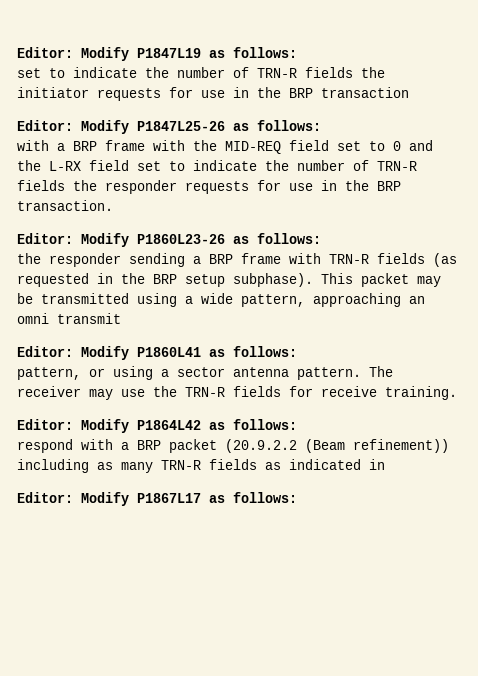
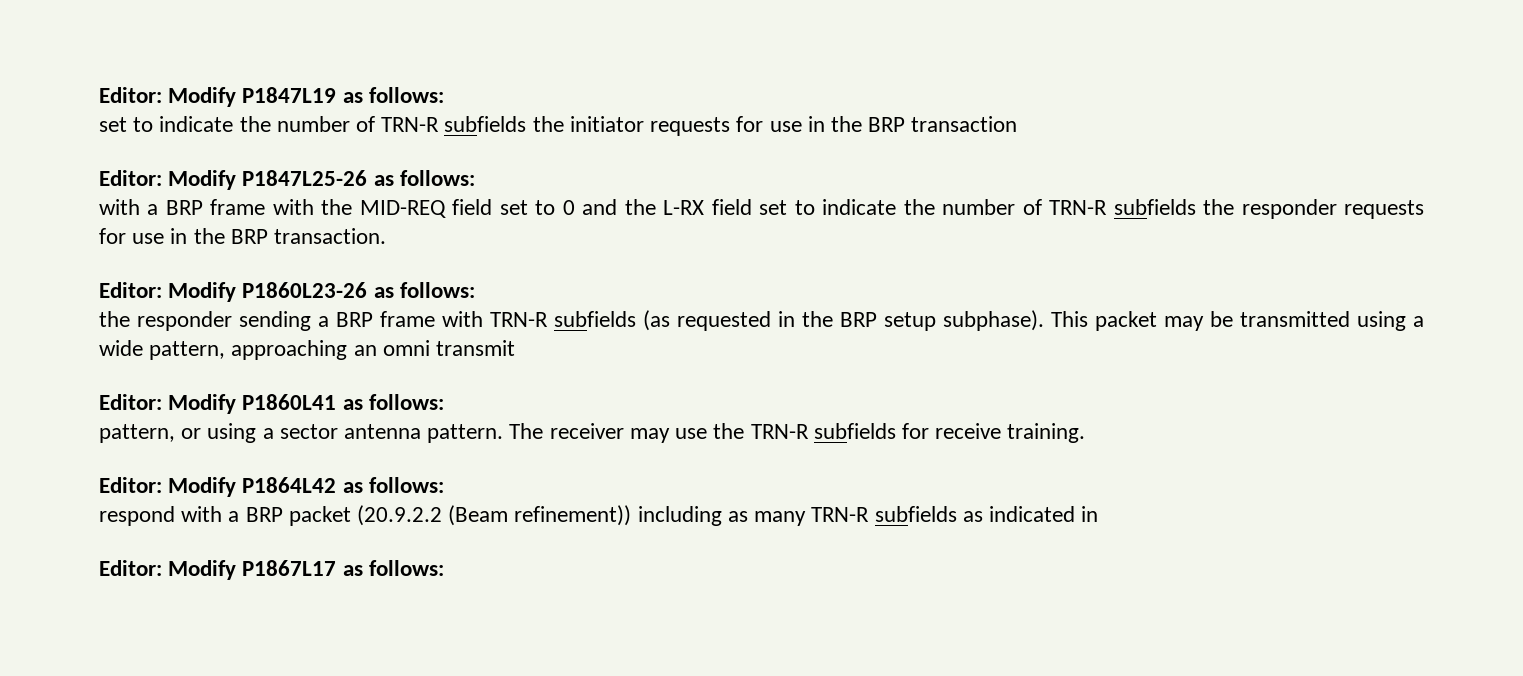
- set to indicate the number of TRN-R fields the initiator requests for use in the BRP transaction
+ set to indicate the number of TRN-R subfields the initiator requests for use in the BRP transaction
- with a BRP frame with the MID-REQ field set to 0 and the L-RX field set to indicate the number of TRN-R fields the responder requests for use in the BRP transaction.
+ with a BRP frame with the MID-REQ field set to 0 and the L-RX field set to indicate the number of TRN-R subfields the responder requests for use in the BRP transaction.
- the responder sending a BRP frame with TRN-R fields (as requested in the BRP setup subphase).
+ the responder sending a BRP frame with TRN-R subfields (as requested in the BRP setup subphase).
- The receiver may use the TRN-R fields for receive training.
+ The receiver may use the TRN-R subfields for receive training.
- respond with a BRP packet (20.9.2.2 (Beam refinement)) including as many TRN-R fields as indicated in
+ respond with a BRP packet (20.9.2.2 (Beam refinement)) including as many TRN-R subfields as indicated in

